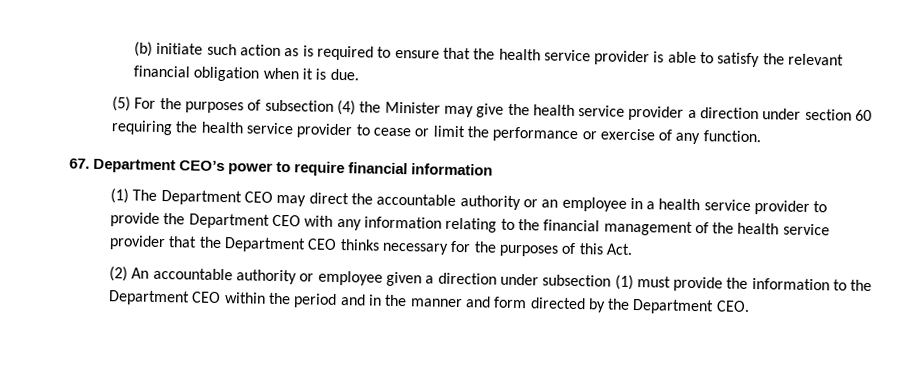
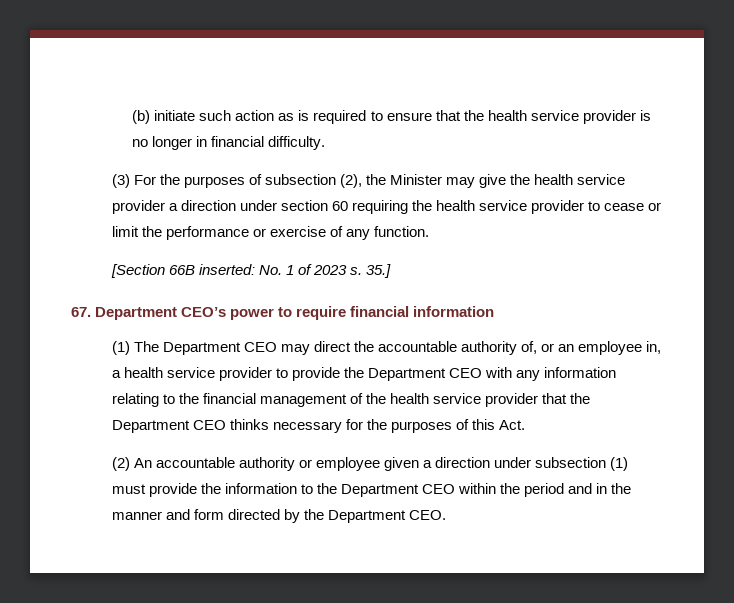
- (b) initiate such action as is required to ensure that the health service provider is able to satisfy the relevant financial obligation when it is due.
- (5) For the purposes of subsection (4) the Minister may give the health service provider a direction under section 60 requiring the health service provider to cease or limit the performance or exercise of any function.
+ (b) initiate such action as is required to ensure that the health service provider is no longer in financial difficulty.
+ (3) For the purposes of subsection (2), the Minister may give the health service provider a direction under section 60 requiring the health service provider to cease or limit the performance or exercise of any function.
+ [Section 66B inserted: No. 1 of 2023 s. 35.]
- (1) The Department CEO may direct the accountable authority or an employee in a health service provider to provide the Department CEO with any information relating to the financial management of the health service provider that the Department CEO thinks necessary for the purposes of this Act.
+ (1) The Department CEO may direct the accountable authority of, or an employee in, a health service provider to provide the Department CEO with any information relating to the financial management of the health service provider that the Department CEO thinks necessary for the purposes of this Act.

